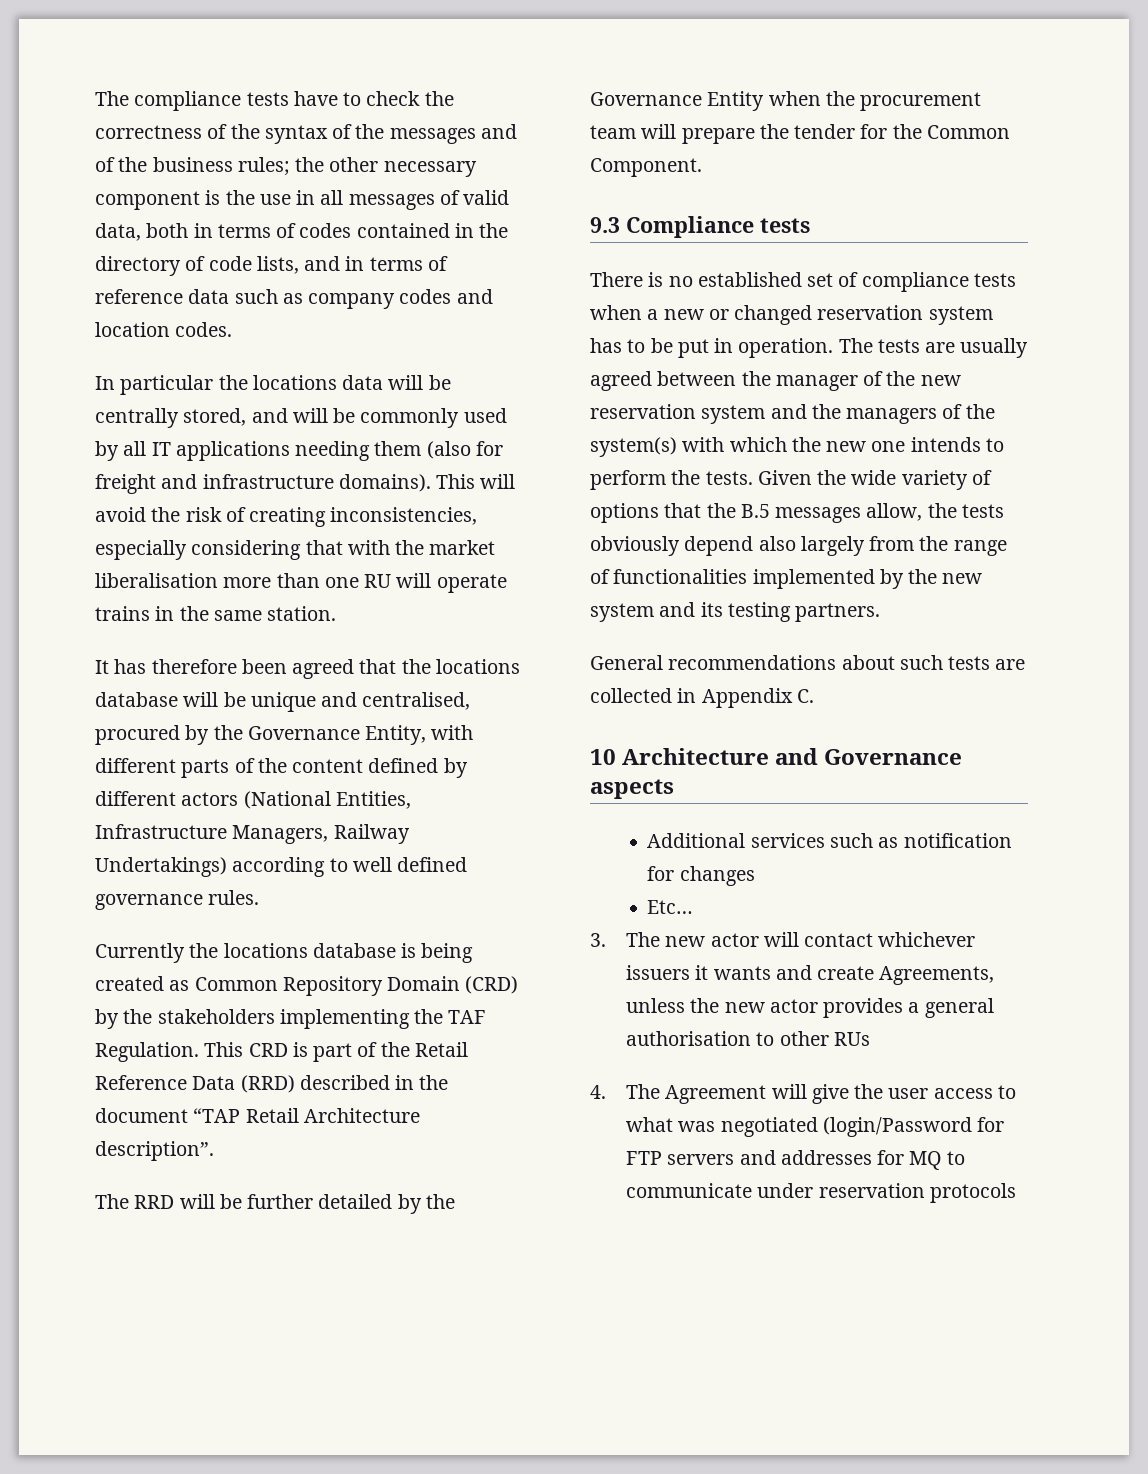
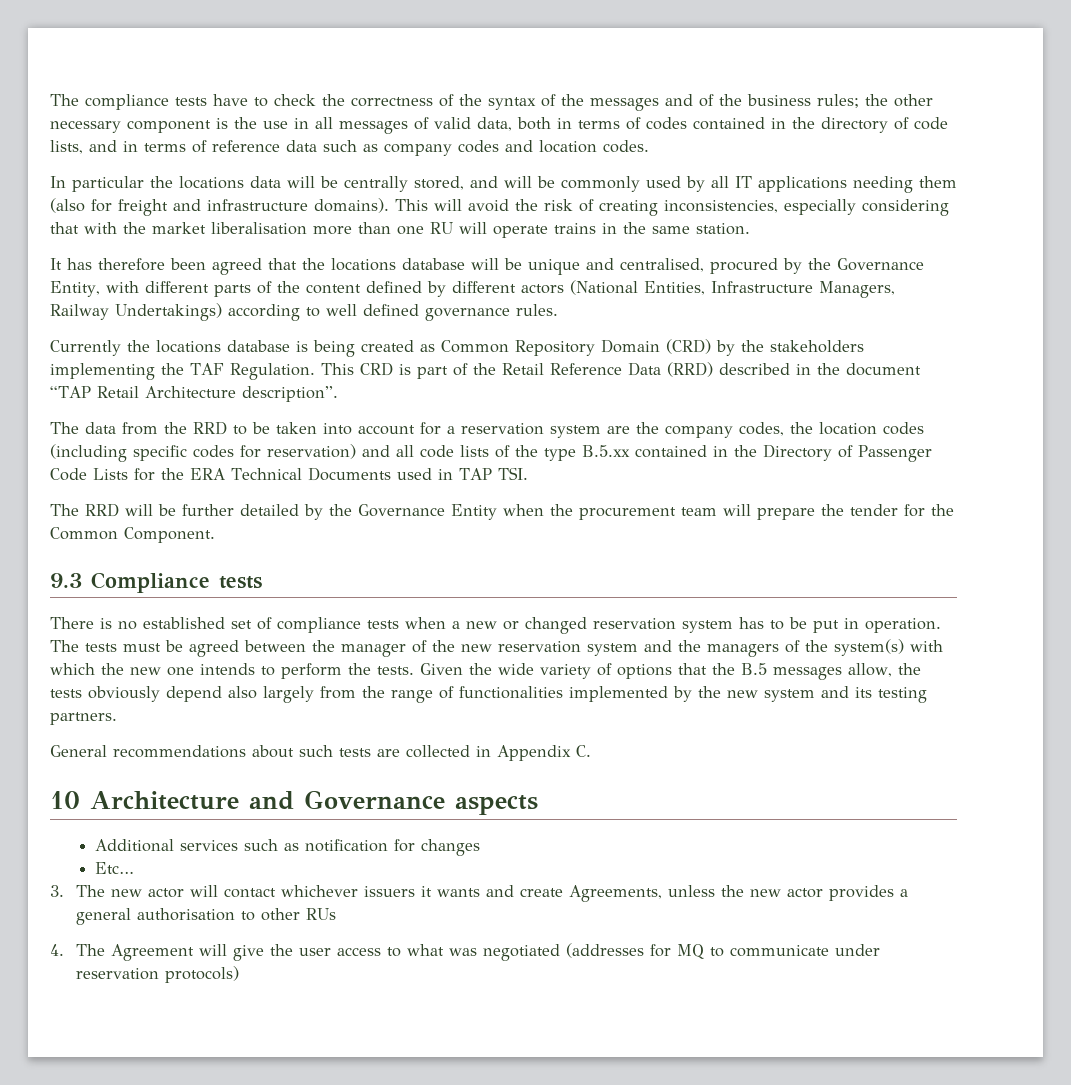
+ The data from the RRD to be taken into account for a reservation system are the company codes, the location codes (including specific codes for reservation) and all code lists of the type B.5.xx contained in the Directory of Passenger Code Lists for the ERA Technical Documents used in TAP TSI.
- The tests are usually agreed between the manager of the new reservation system and the managers of the system(s) with which the new one intends to perform the tests.
+ The tests must be agreed between the manager of the new reservation system and the managers of the system(s) with which the new one intends to perform the tests.
- 4. The Agreement will give the user access to what was negotiated (login/Password for FTP servers and addresses for MQ to communicate under reservation protocols
+ 4. The Agreement will give the user access to what was negotiated (addresses for MQ to communicate under reservation protocols)

